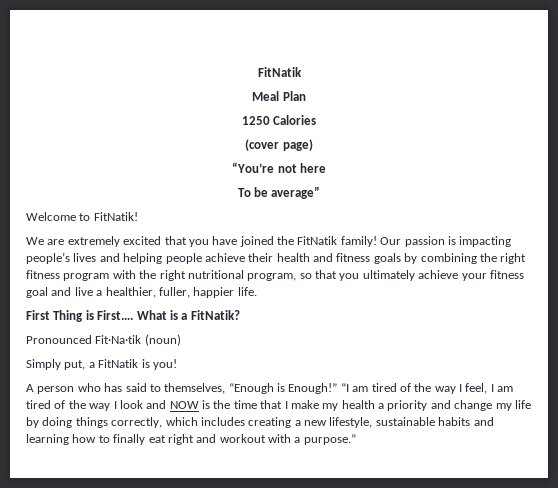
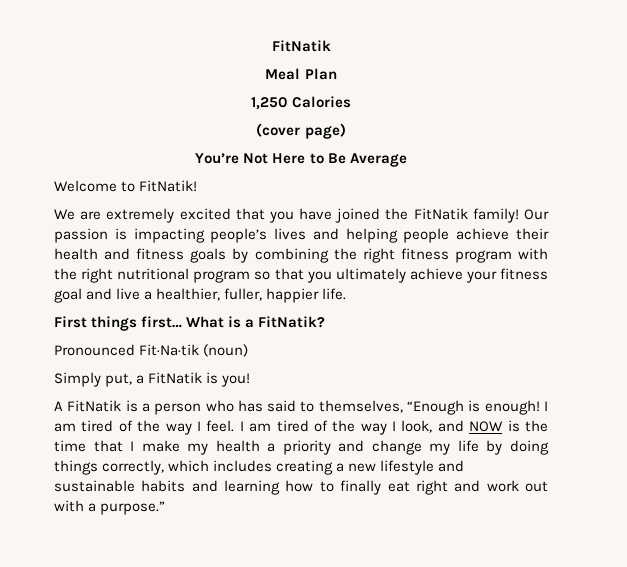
- 1250 Calories
+ 1,250 Calories
- “You’re not here
- To be average”
+ You’re Not Here to Be Average
- Our passion is impacting people’s lives and helping people achieve their health and fitness goals by combining the right fitness program with the right nutritional program, so that you ultimately achieve your fitness goal and live a healthier, fuller, happier life.
+ Our passion is impacting people’s lives and helping people achieve their health and fitness goals by combining the right fitness program with the right nutritional program so that you ultimately achieve your fitness goal and live a healthier, fuller, happier life.
- First Thing is First….
+ First things first…
- A person who has said to themselves, “Enough is Enough!” “I am tired of the way I feel, I am tired of the way I look and NOW is the time that I make my health a priority and change my life by doing things correctly, which includes creating a new lifestyle, sustainable habits and learning how to finally eat right and workout with a purpose.”
+ A FitNatik is a person who has said to themselves, “Enough is enough! I am tired of the way I feel. I am tired of the way I look, and NOW is the time that I make my health a priority and change my life by doing things correctly, which includes creating a new lifestyle and sustainable habits and learning how to finally eat right and work out with a purpose.”

